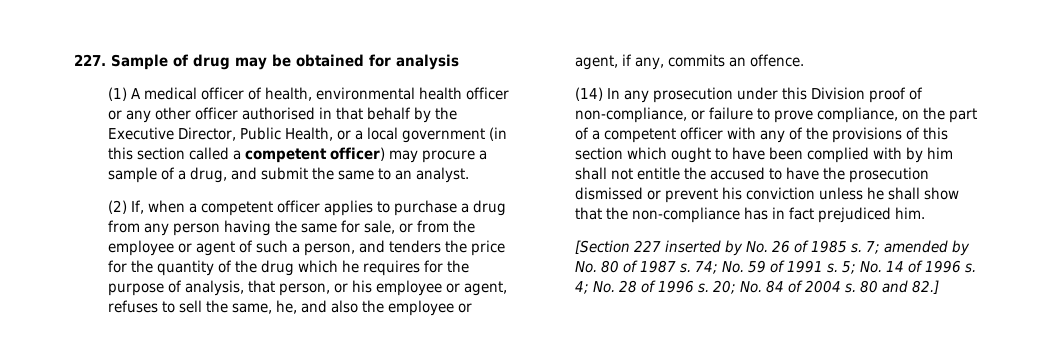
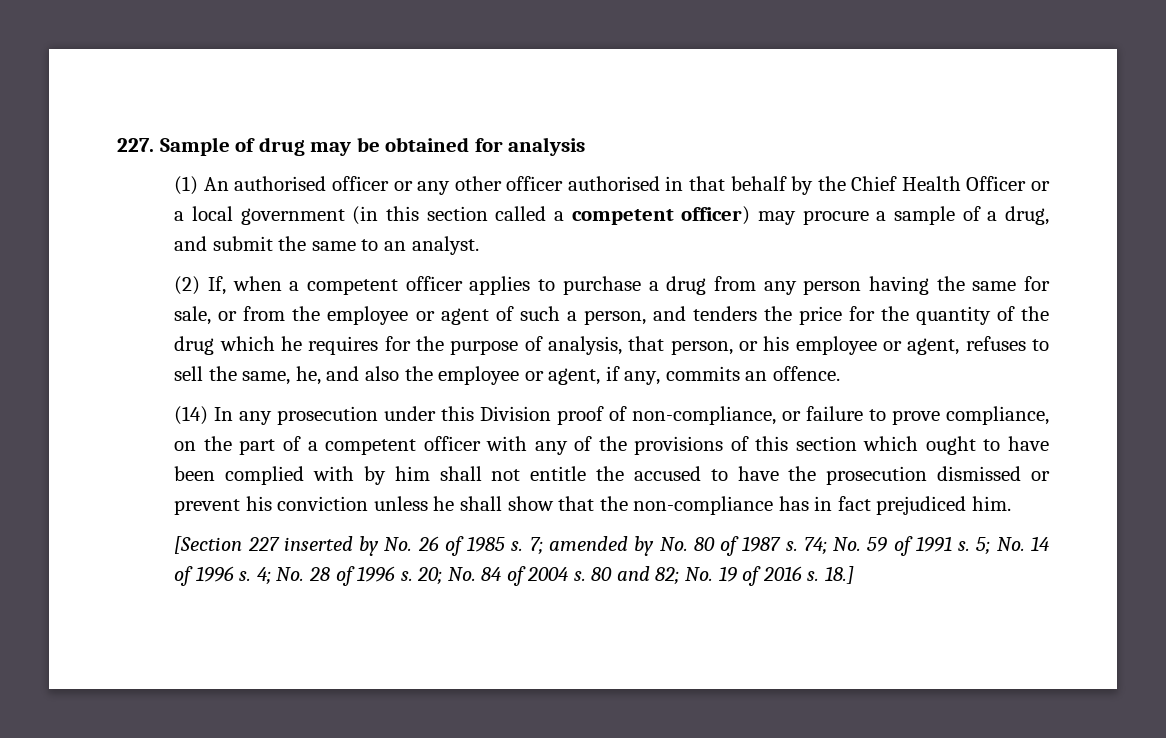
- (1) A medical officer of health, environmental health officer or any other officer authorised in that behalf by the Executive Director, Public Health, or a local government (in this section called a competent officer) may procure a sample of a drug, and submit the same to an analyst.
+ (1) An authorised officer or any other officer authorised in that behalf by the Chief Health Officer or a local government (in this section called a competent officer) may procure a sample of a drug, and submit the same to an analyst.
- 80 and 82.]
+ 80 and 82; No. 19 of 2016 s. 18.]

